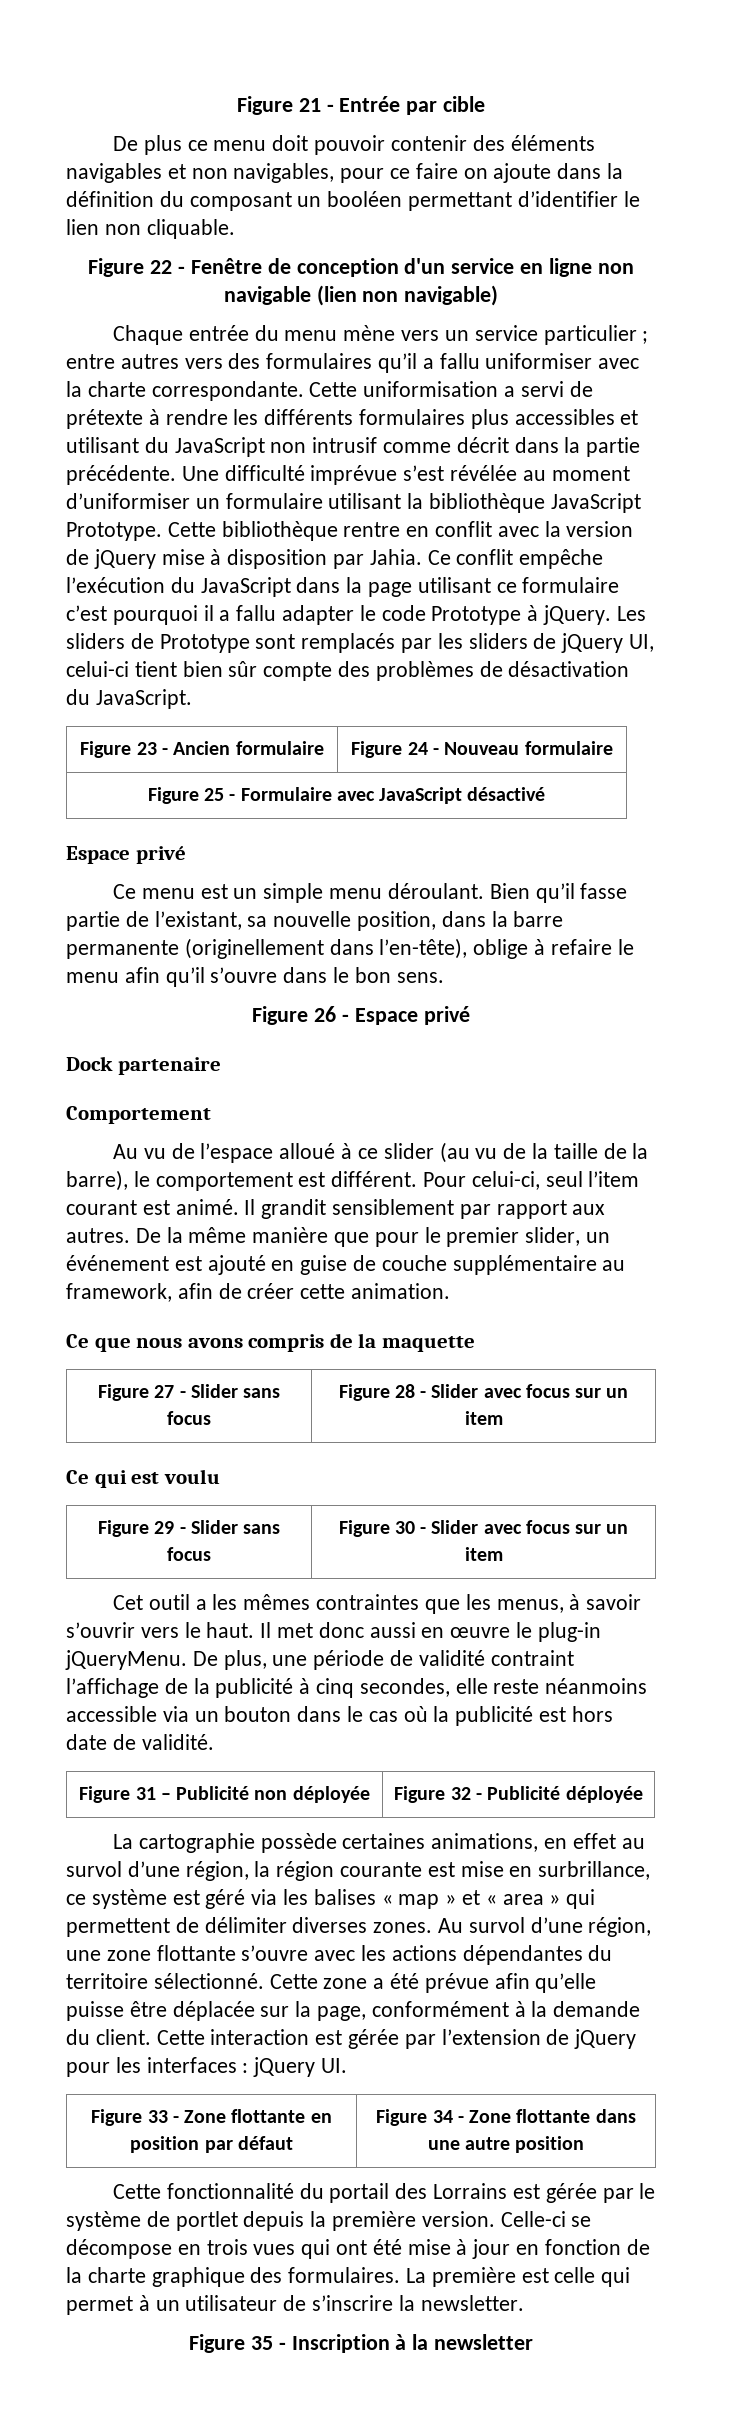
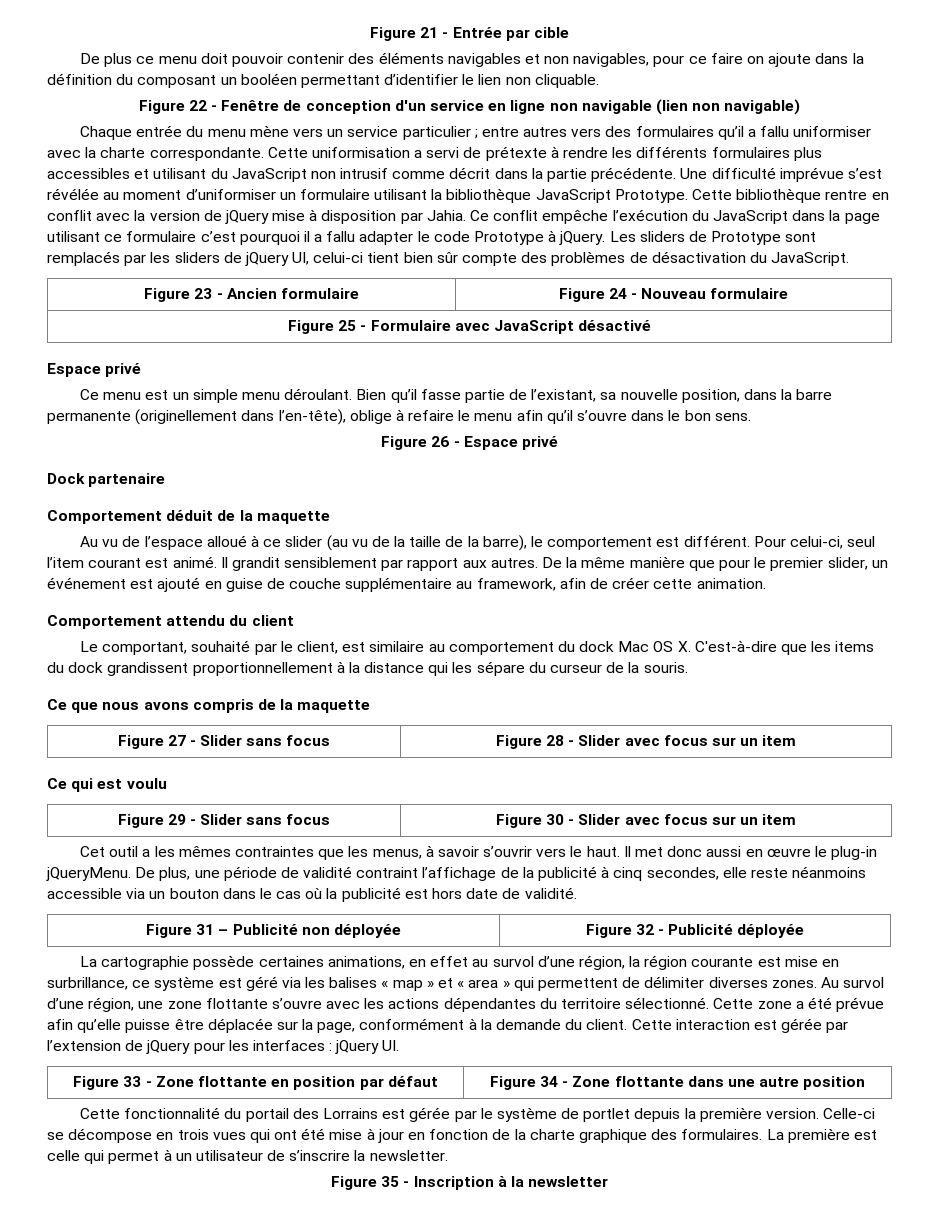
- Comportement
+ Comportement déduit de la maquette
+ Comportement attendu du client
+ Le comportant, souhaité par le client, est similaire au comportement du dock Mac OS X. C'est-à-dire que les items du dock grandissent proportionnellement à la distance qui les sépare du curseur de la souris.

